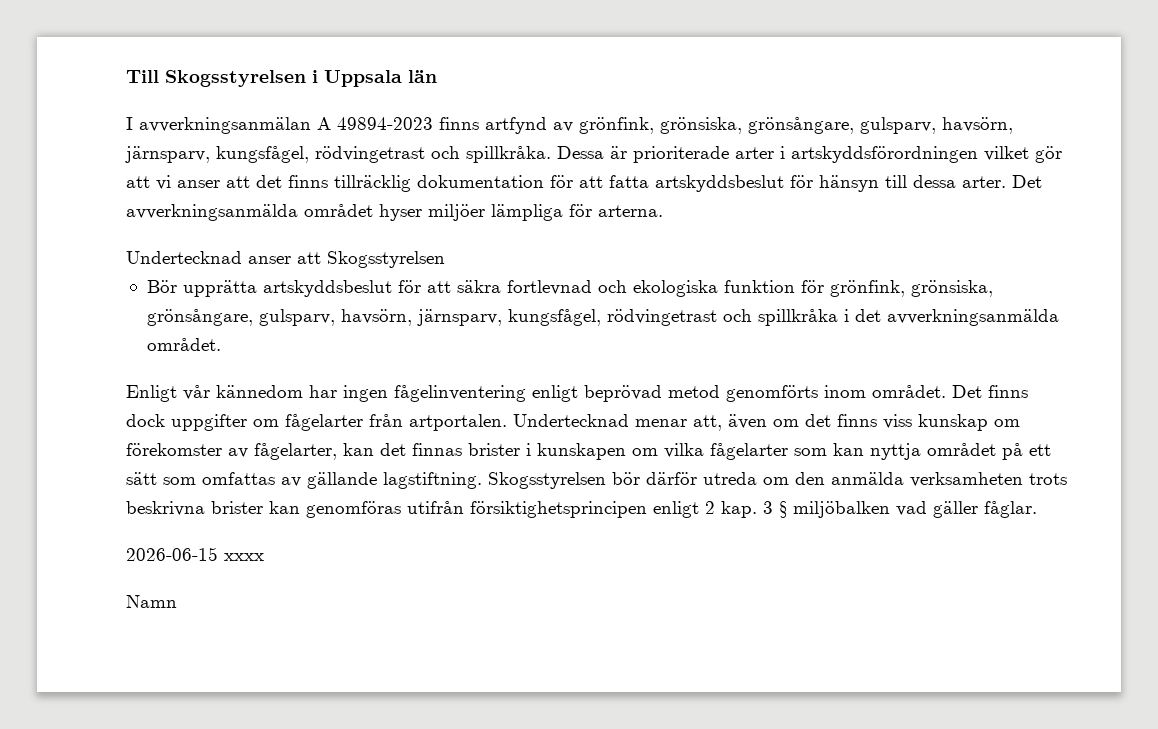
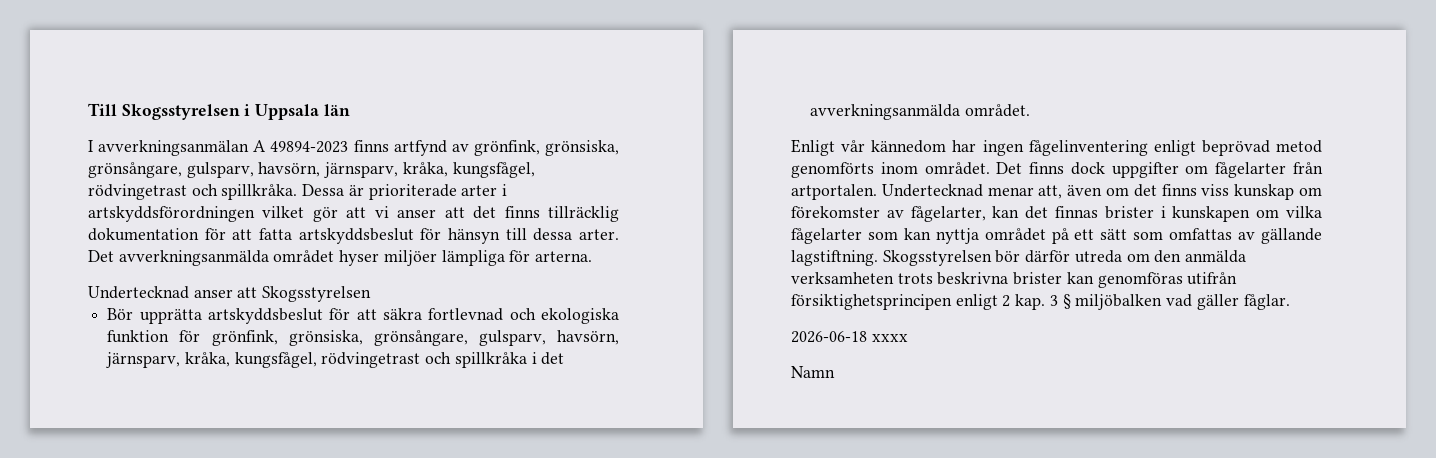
- I avverkningsanmälan A 49894-2023 finns artfynd av grönfink, grönsiska, grönsångare, gulsparv, havsörn, järnsparv, kungsfågel, rödvingetrast och spillkråka.
+ I avverkningsanmälan A 49894-2023 finns artfynd av grönfink, grönsiska, grönsångare, gulsparv, havsörn, järnsparv, kråka, kungsfågel, rödvingetrast och spillkråka.
- Bör upprätta artskyddsbeslut för att säkra fortlevnad och ekologiska funktion för grönfink, grönsiska, grönsångare, gulsparv, havsörn, järnsparv, kungsfågel, rödvingetrast och spillkråka i det avverkningsanmälda området.
+ Bör upprätta artskyddsbeslut för att säkra fortlevnad och ekologiska funktion för grönfink, grönsiska, grönsångare, gulsparv, havsörn, järnsparv, kråka, kungsfågel, rödvingetrast och spillkråka i det avverkningsanmälda området.
- 2026-06-15 xxxx
+ 2026-06-18 xxxx

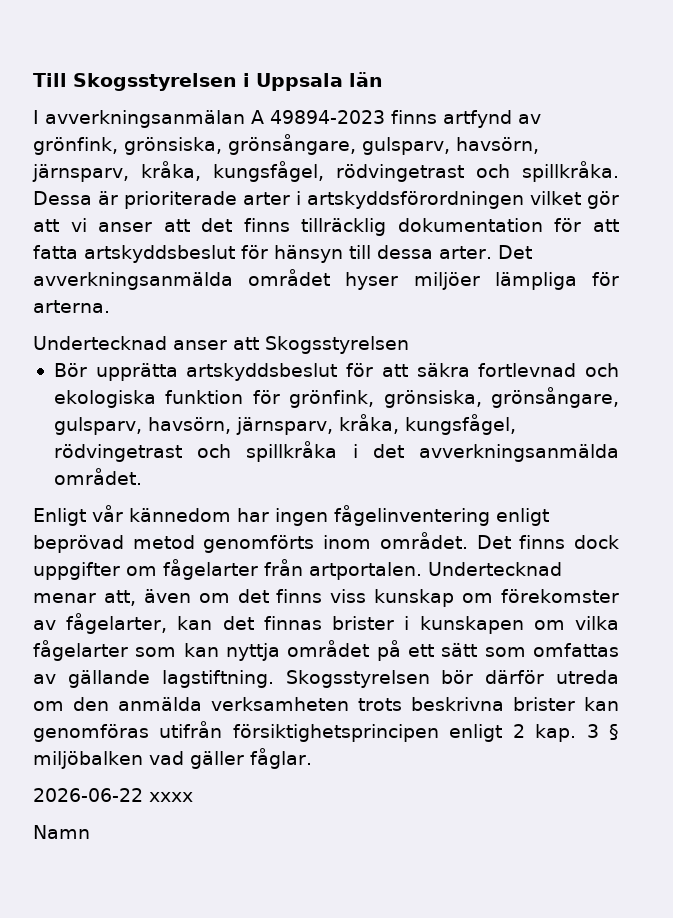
- 2026-06-18 xxxx
+ 2026-06-22 xxxx

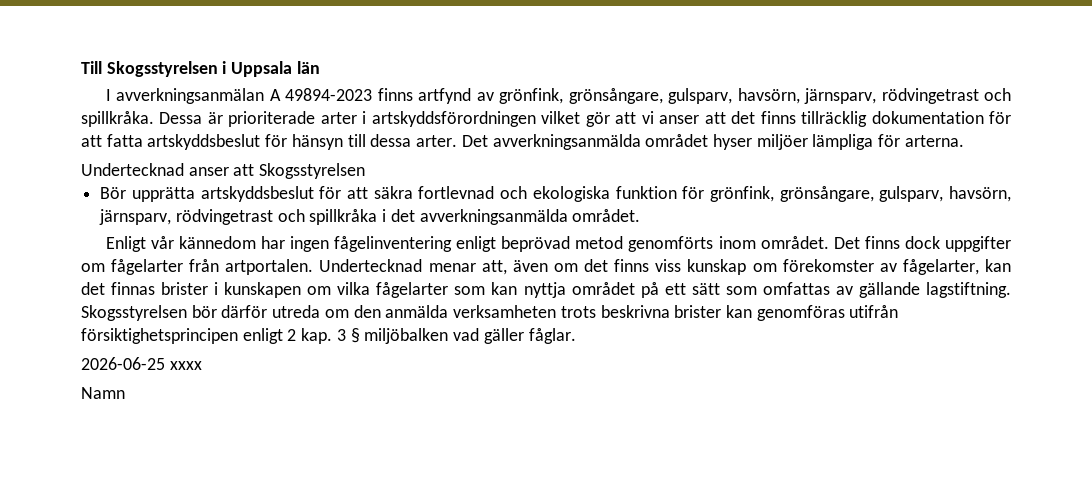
- I avverkningsanmälan A 49894-2023 finns artfynd av grönfink, grönsiska, grönsångare, gulsparv, havsörn, järnsparv, kråka, kungsfågel, rödvingetrast och spillkråka.
+ I avverkningsanmälan A 49894-2023 finns artfynd av grönfink, grönsångare, gulsparv, havsörn, järnsparv, rödvingetrast och spillkråka.
- Bör upprätta artskyddsbeslut för att säkra fortlevnad och ekologiska funktion för grönfink, grönsiska, grönsångare, gulsparv, havsörn, järnsparv, kråka, kungsfågel, rödvingetrast och spillkråka i det avverkningsanmälda området.
+ Bör upprätta artskyddsbeslut för att säkra fortlevnad och ekologiska funktion för grönfink, grönsångare, gulsparv, havsörn, järnsparv, rödvingetrast och spillkråka i det avverkningsanmälda området.
- 2026-06-22 xxxx
+ 2026-06-25 xxxx

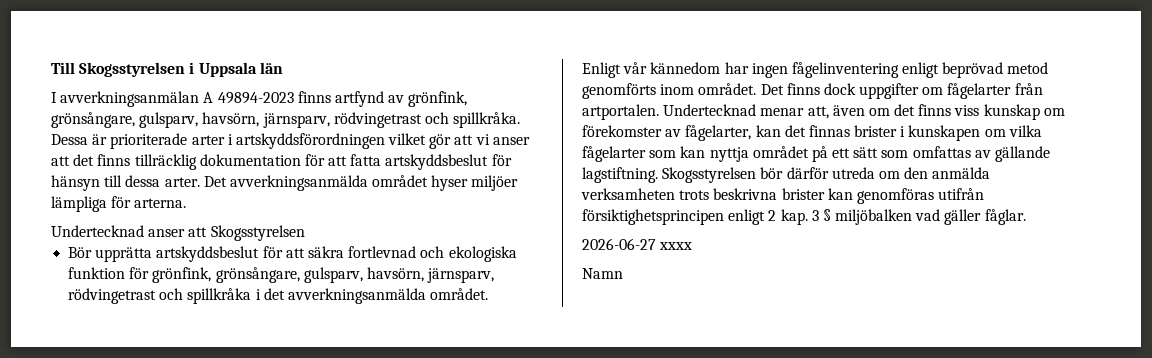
- 2026-06-25 xxxx
+ 2026-06-27 xxxx

